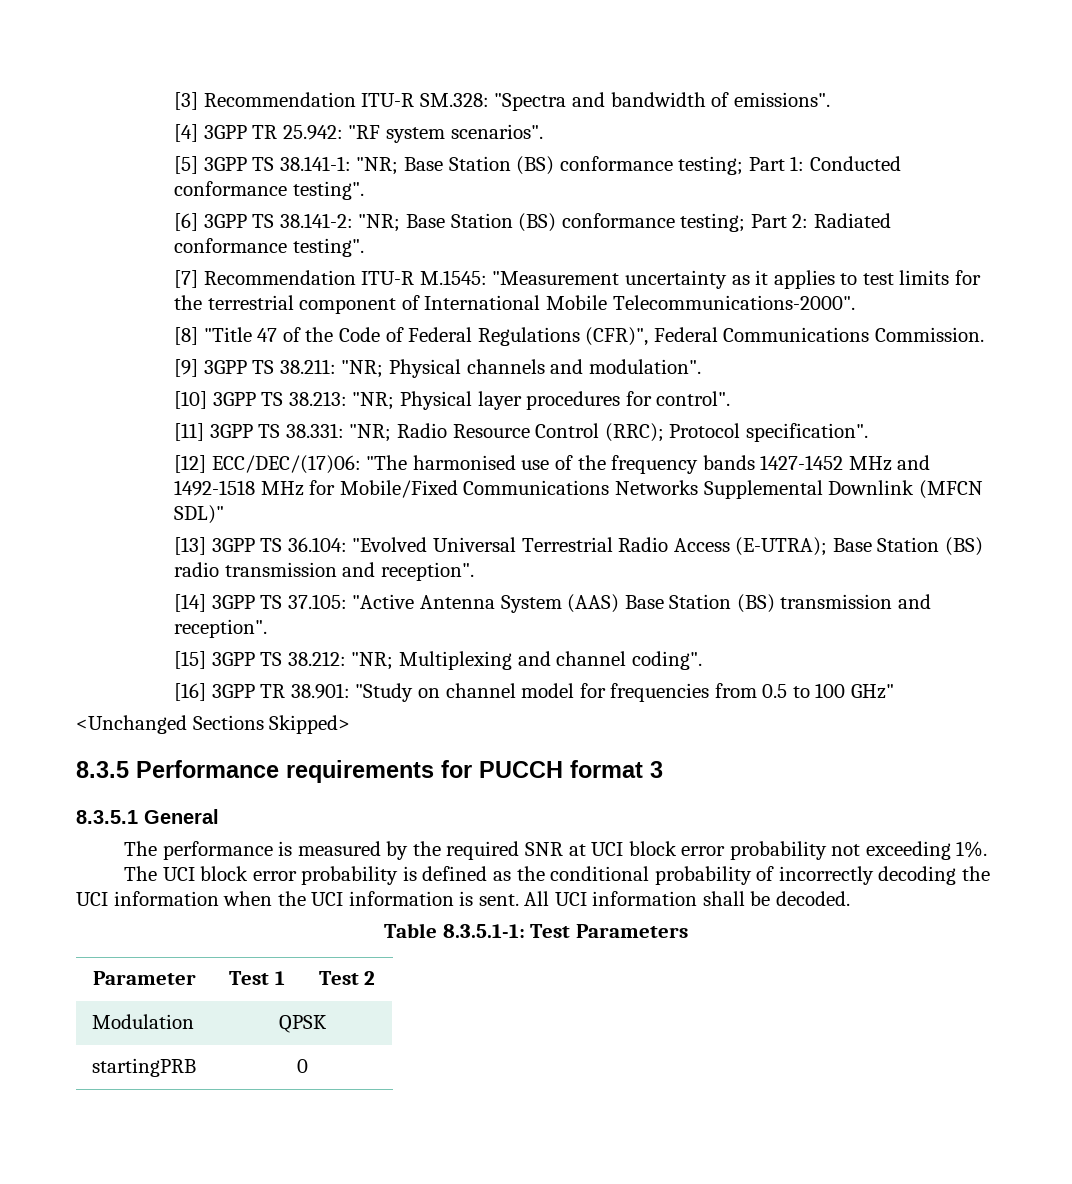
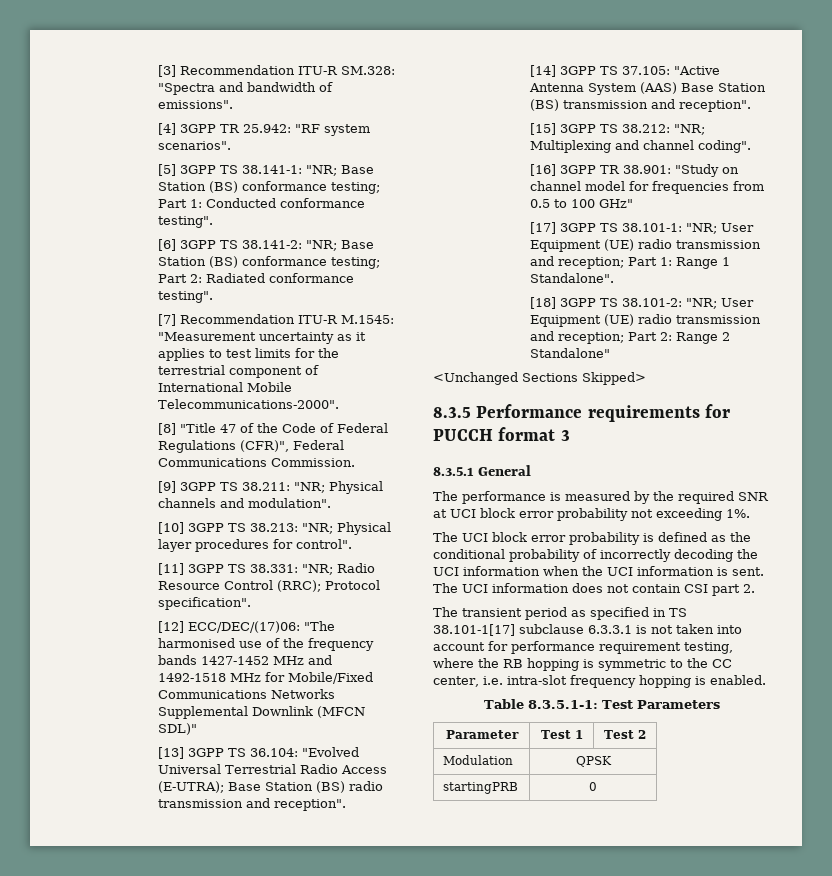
+ [17] 3GPP TS 38.101-1: "NR; User Equipment (UE) radio transmission and reception; Part 1: Range 1 Standalone".
+ [18] 3GPP TS 38.101-2: "NR; User Equipment (UE) radio transmission and reception; Part 2: Range 2 Standalone"
- All UCI information shall be decoded.
+ The UCI information does not contain CSI part 2.
+ The transient period as specified in TS 38.101-1[17] subclause 6.3.3.1 is not taken into account for performance requirement testing, where the RB hopping is symmetric to the CC center, i.e. intra-slot frequency hopping is enabled.

